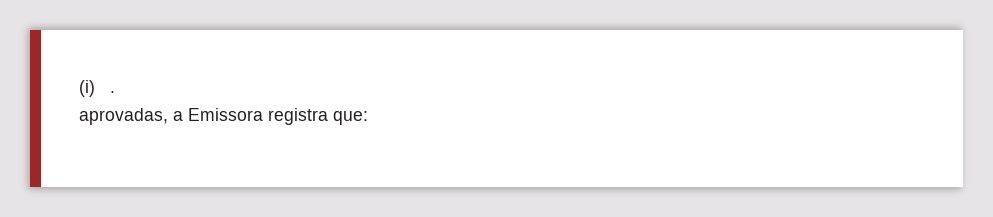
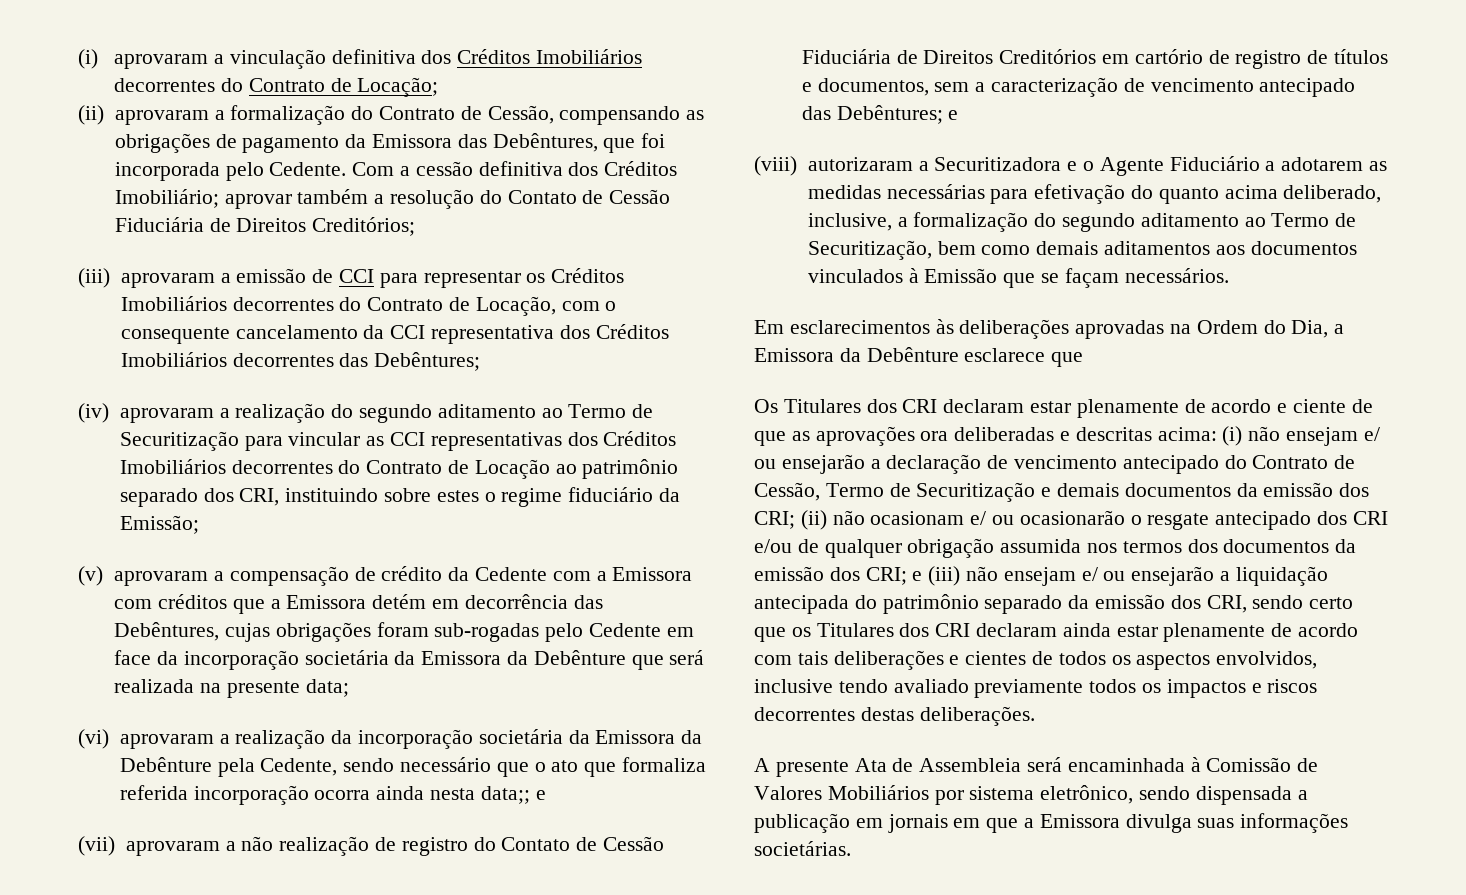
- (i) .
- aprovadas, a Emissora registra que:
+ (i) aprovaram a vinculação definitiva dos Créditos Imobiliários decorrentes do Contrato de Locação;
+ (ii) aprovaram a formalização do Contrato de Cessão, compensando as obrigações de pagamento da Emissora das Debêntures, que foi incorporada pelo Cedente. Com a cessão definitiva dos Créditos Imobiliário; aprovar também a resolução do Contato de Cessão Fiduciária de Direitos Creditórios;
+ (iii) aprovaram a emissão de CCI para representar os Créditos Imobiliários decorrentes do Contrato de Locação, com o consequente cancelamento da CCI representativa dos Créditos Imobiliários decorrentes das Debêntures;
+ (iv) aprovaram a realização do segundo aditamento ao Termo de Securitização para vincular as CCI representativas dos Créditos Imobiliários decorrentes do Contrato de Locação ao patrimônio separado dos CRI, instituindo sobre estes o regime fiduciário da Emissão;
+ (v) aprovaram a compensação de crédito da Cedente com a Emissora com créditos que a Emissora detém em decorrência das Debêntures, cujas obrigações foram sub-rogadas pelo Cedente em face da incorporação societária da Emissora da Debênture que será realizada na presente data;
+ (vi) aprovaram a realização da incorporação societária da Emissora da Debênture pela Cedente, sendo necessário que o ato que formaliza referida incorporação ocorra ainda nesta data;; e
+ (vii) aprovaram a não realização de registro do Contato de Cessão Fiduciária de Direitos Creditórios em cartório de registro de títulos e documentos, sem a caracterização de vencimento antecipado das Debêntures; e
+ (viii) autorizaram a Securitizadora e o Agente Fiduciário a adotarem as medidas necessárias para efetivação do quanto acima deliberado, inclusive, a formalização do segundo aditamento ao Termo de Securitização, bem como demais aditamentos aos documentos vinculados à Emissão que se façam necessários.
+ Em esclarecimentos às deliberações aprovadas na Ordem do Dia, a Emissora da Debênture esclarece que
+ Os Titulares dos CRI declaram estar plenamente de acordo e ciente de que as aprovações ora deliberadas e descritas acima: (i) não ensejam e/ ou ensejarão a declaração de vencimento antecipado do Contrato de Cessão, Termo de Securitização e demais documentos da emissão dos CRI; (ii) não ocasionam e/ ou ocasionarão o resgate antecipado dos CRI e/ou de qualquer obrigação assumida nos termos dos documentos da emissão dos CRI; e (iii) não ensejam e/ ou ensejarão a liquidação antecipada do patrimônio separado da emissão dos CRI, sendo certo que os Titulares dos CRI declaram ainda estar plenamente de acordo com tais deliberações e cientes de todos os aspectos envolvidos, inclusive tendo avaliado previamente todos os impactos e riscos decorrentes destas deliberações.
+ A presente Ata de Assembleia será encaminhada à Comissão de Valores Mobiliários por sistema eletrônico, sendo dispensada a publicação em jornais em que a Emissora divulga suas informações societárias.

